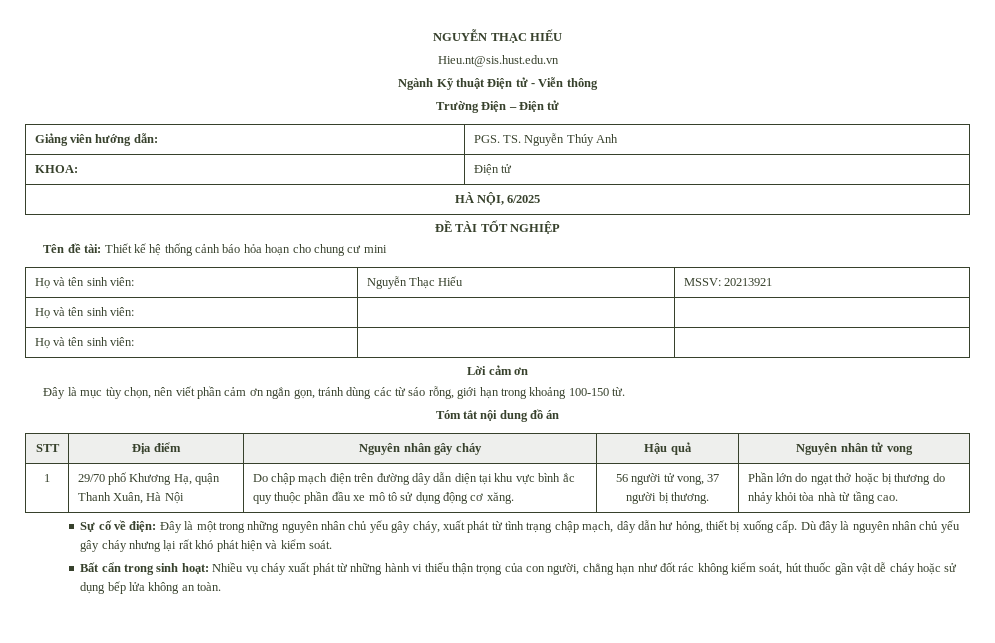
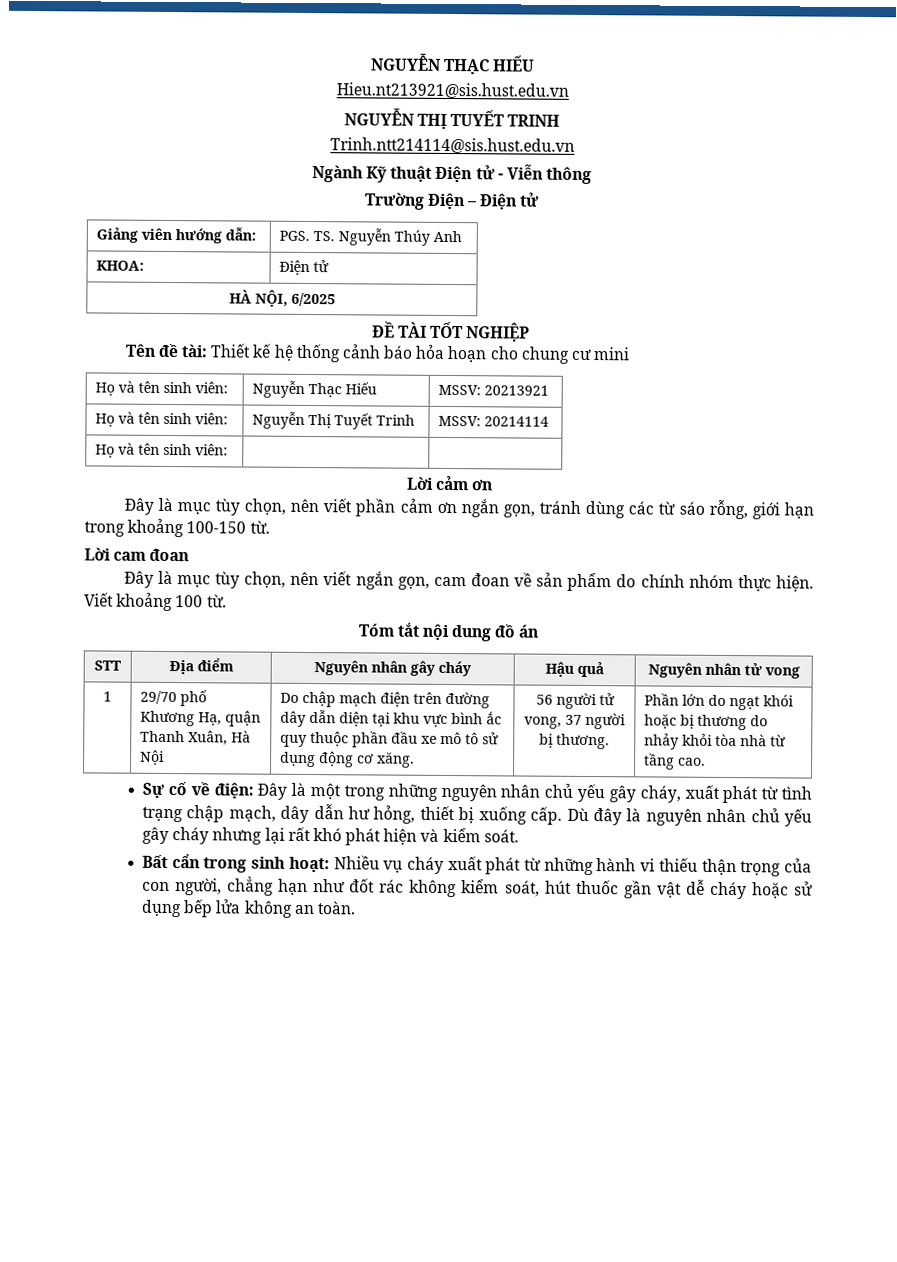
- Hieu.nt@sis.hust.edu.vn
+ Hieu.nt213921@sis.hust.edu.vn
+ NGUYỄN THỊ TUYẾT TRINH
+ Trinh.ntt214114@sis.hust.edu.vn
  Họ và tên sinh viên: | Nguyễn Thạc Hiếu | MSSV: 20213921
- Họ và tên sinh viên: | |
+ Họ và tên sinh viên: | Nguyễn Thị Tuyết Trinh | MSSV: 20214114
+ Lời cam đoan
+ Đây là mục tùy chọn, nên viết ngắn gọn, cam đoan về sản phẩm do chính nhóm thực hiện. Viết khoảng 100 từ.
- Phần lớn do ngạt thở hoặc bị thương do nhảy khỏi tòa nhà từ tầng cao.
+ Phần lớn do ngạt khói hoặc bị thương do nhảy khỏi tòa nhà từ tầng cao.

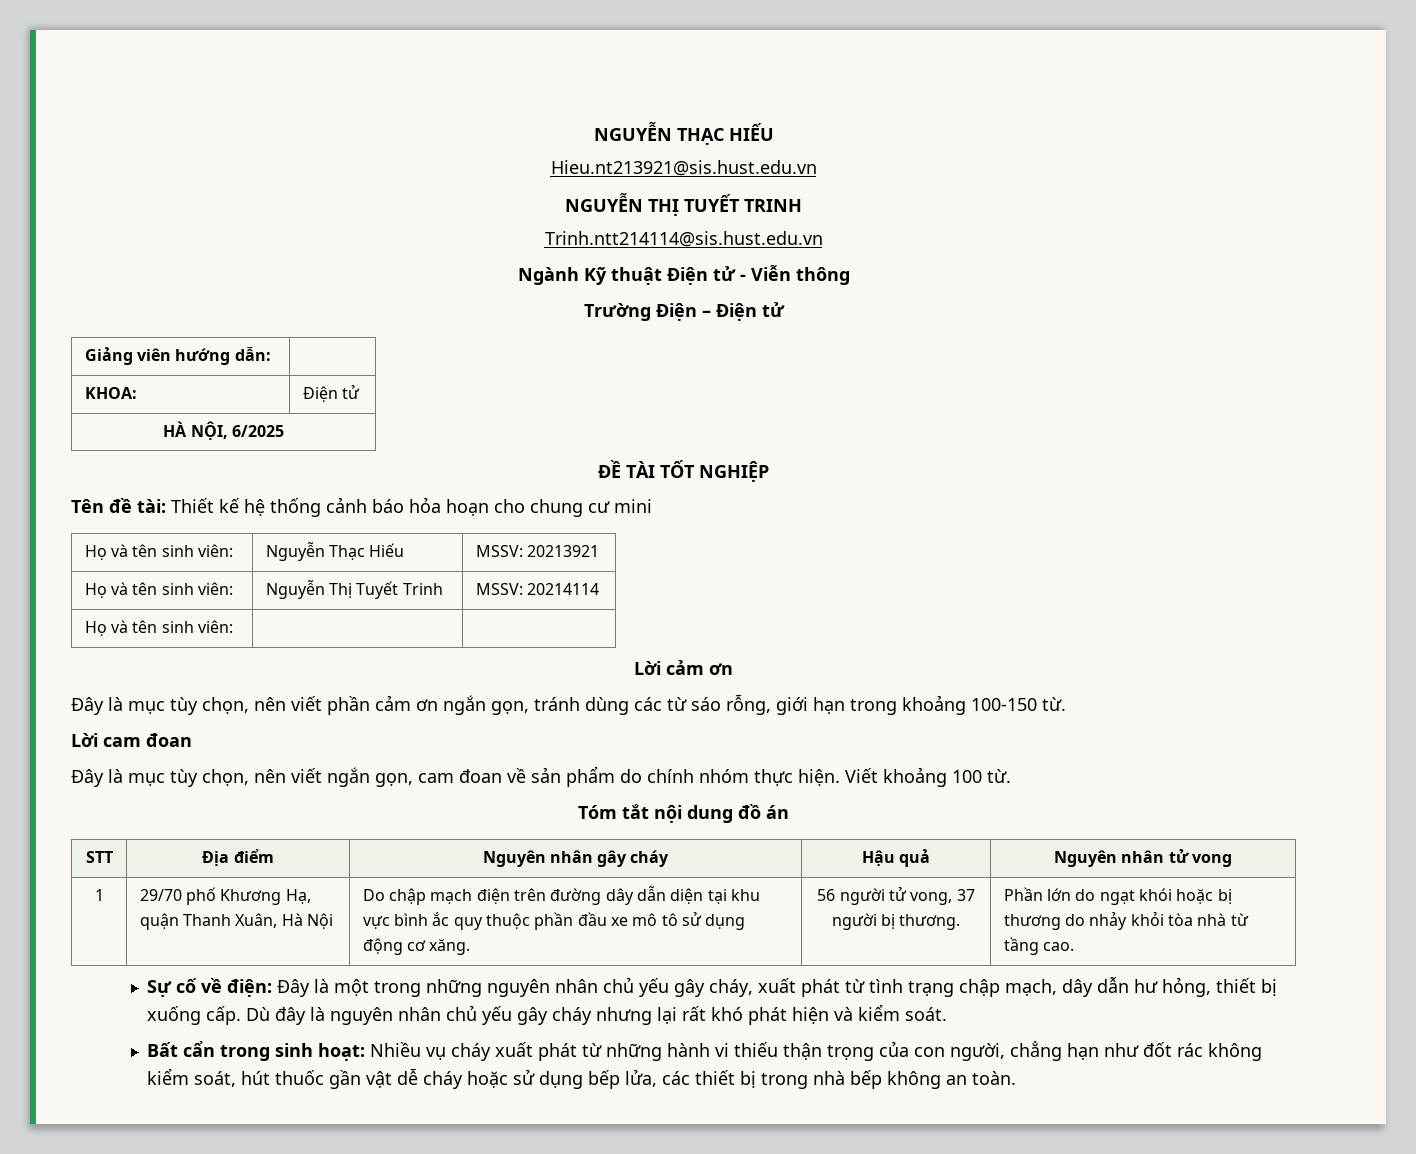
- Giảng viên hướng dẫn: | PGS. TS. Nguyễn Thúy Anh
+ Giảng viên hướng dẫn: |
- Bất cẩn trong sinh hoạt: Nhiều vụ cháy xuất phát từ những hành vi thiếu thận trọng của con người, chẳng hạn như đốt rác không kiểm soát, hút thuốc gần vật dễ cháy hoặc sử dụng bếp lửa không an toàn.
+ Bất cẩn trong sinh hoạt: Nhiều vụ cháy xuất phát từ những hành vi thiếu thận trọng của con người, chẳng hạn như đốt rác không kiểm soát, hút thuốc gần vật dễ cháy hoặc sử dụng bếp lửa, các thiết bị trong nhà bếp không an toàn.

